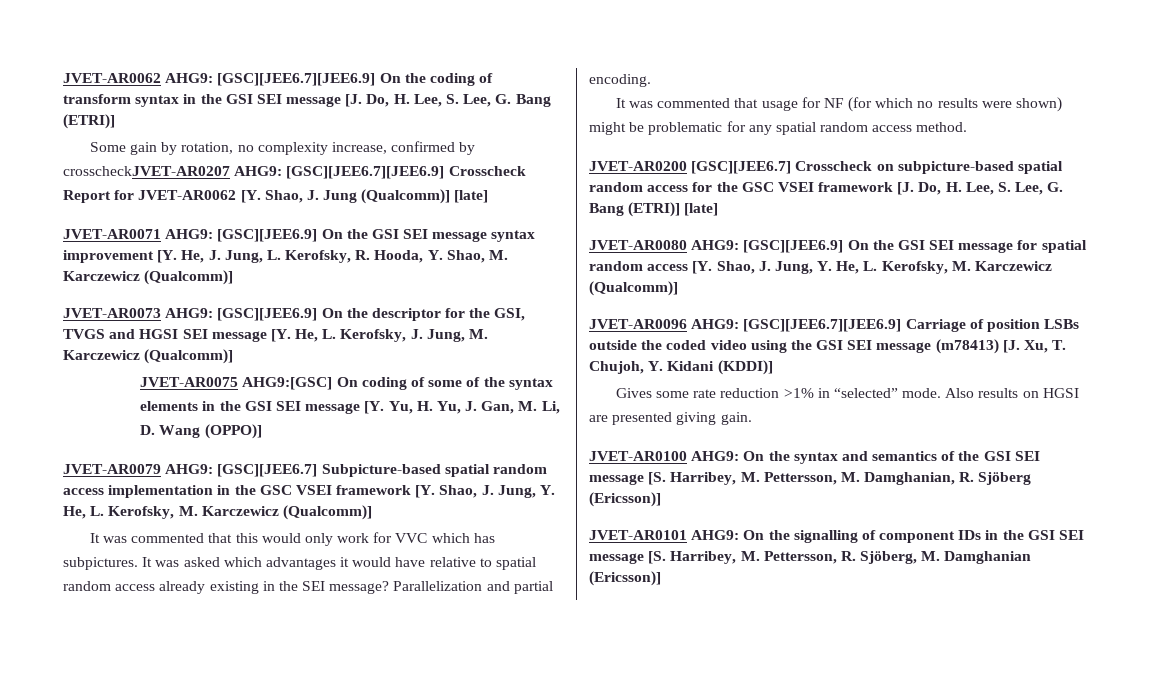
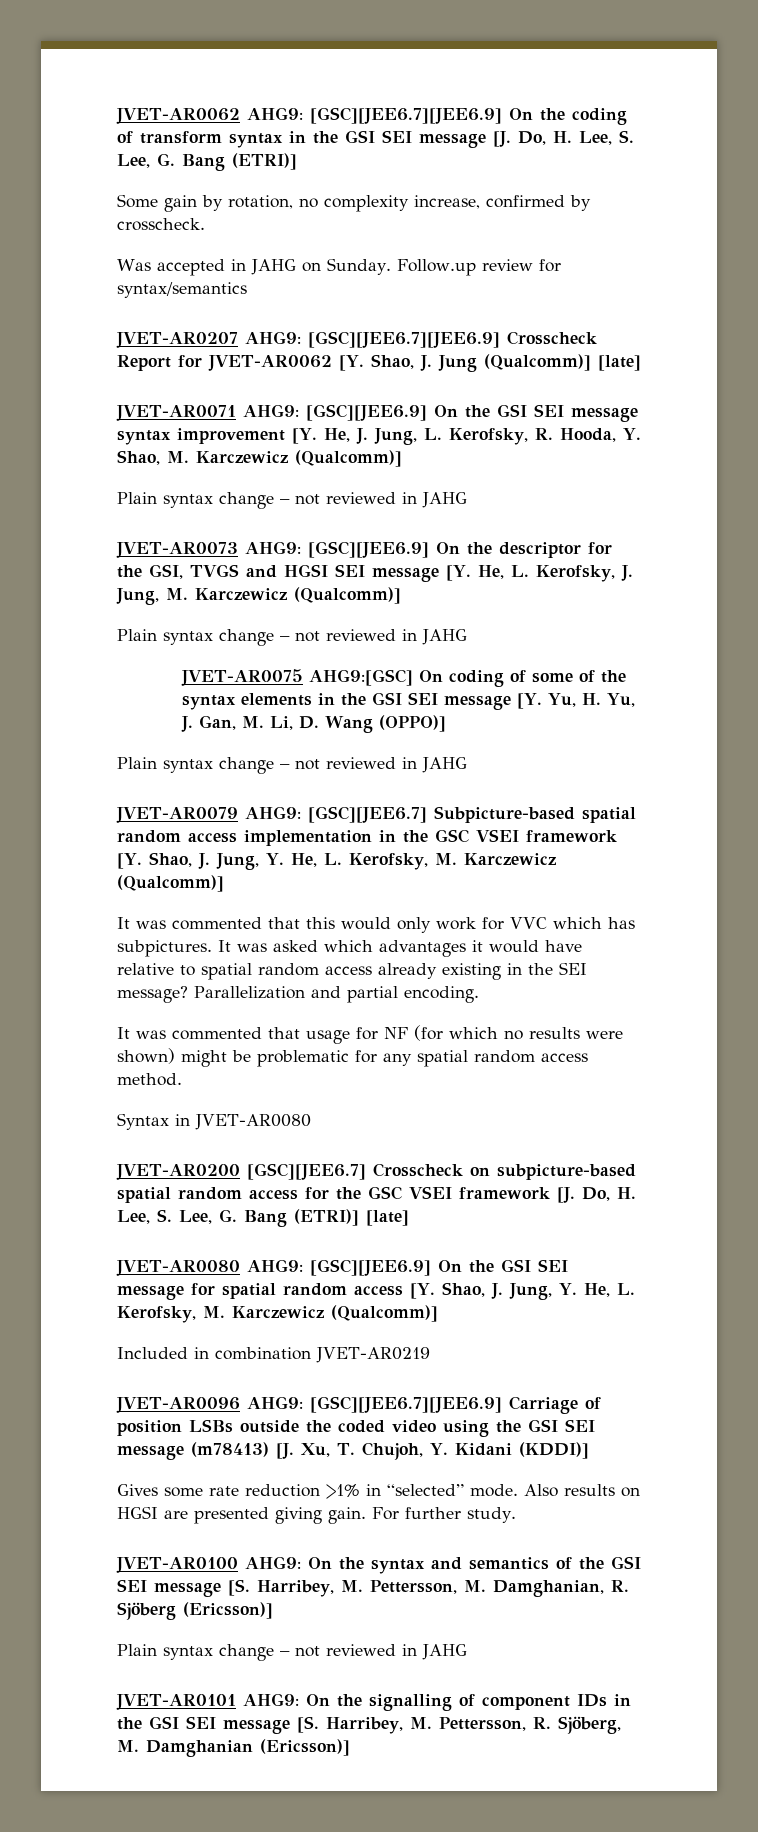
- Some gain by rotation, no complexity increase, confirmed by crosscheckJVET-AR0207 AHG9: [GSC][JEE6.7][JEE6.9] Crosscheck Report for JVET-AR0062 [Y. Shao, J. Jung (Qualcomm)] [late]
+ Some gain by rotation, no complexity increase, confirmed by crosscheck.
+ Was accepted in JAHG on Sunday. Follow.up review for syntax/semantics
+ JVET-AR0207 AHG9: [GSC][JEE6.7][JEE6.9] Crosscheck Report for JVET-AR0062 [Y. Shao, J. Jung (Qualcomm)] [late]
  JVET-AR0071 AHG9: [GSC][JEE6.9] On the GSI SEI message syntax improvement [Y. He, J. Jung, L. Kerofsky, R. Hooda, Y. Shao, M. Karczewicz (Qualcomm)]
+ Plain syntax change – not reviewed in JAHG
  JVET-AR0073 AHG9: [GSC][JEE6.9] On the descriptor for the GSI, TVGS and HGSI SEI message [Y. He, L. Kerofsky, J. Jung, M. Karczewicz (Qualcomm)]
+ Plain syntax change – not reviewed in JAHG
  JVET-AR0075 AHG9:[GSC] On coding of some of the syntax elements in the GSI SEI message [Y. Yu, H. Yu, J. Gan, M. Li, D. Wang (OPPO)]
+ Plain syntax change – not reviewed in JAHG
+ Syntax in JVET-AR0080
+ Included in combination JVET-AR0219
+ For further study.
  JVET-AR0100 AHG9: On the syntax and semantics of the GSI SEI message [S. Harribey, M. Pettersson, M. Damghanian, R. Sjöberg (Ericsson)]
+ Plain syntax change – not reviewed in JAHG

